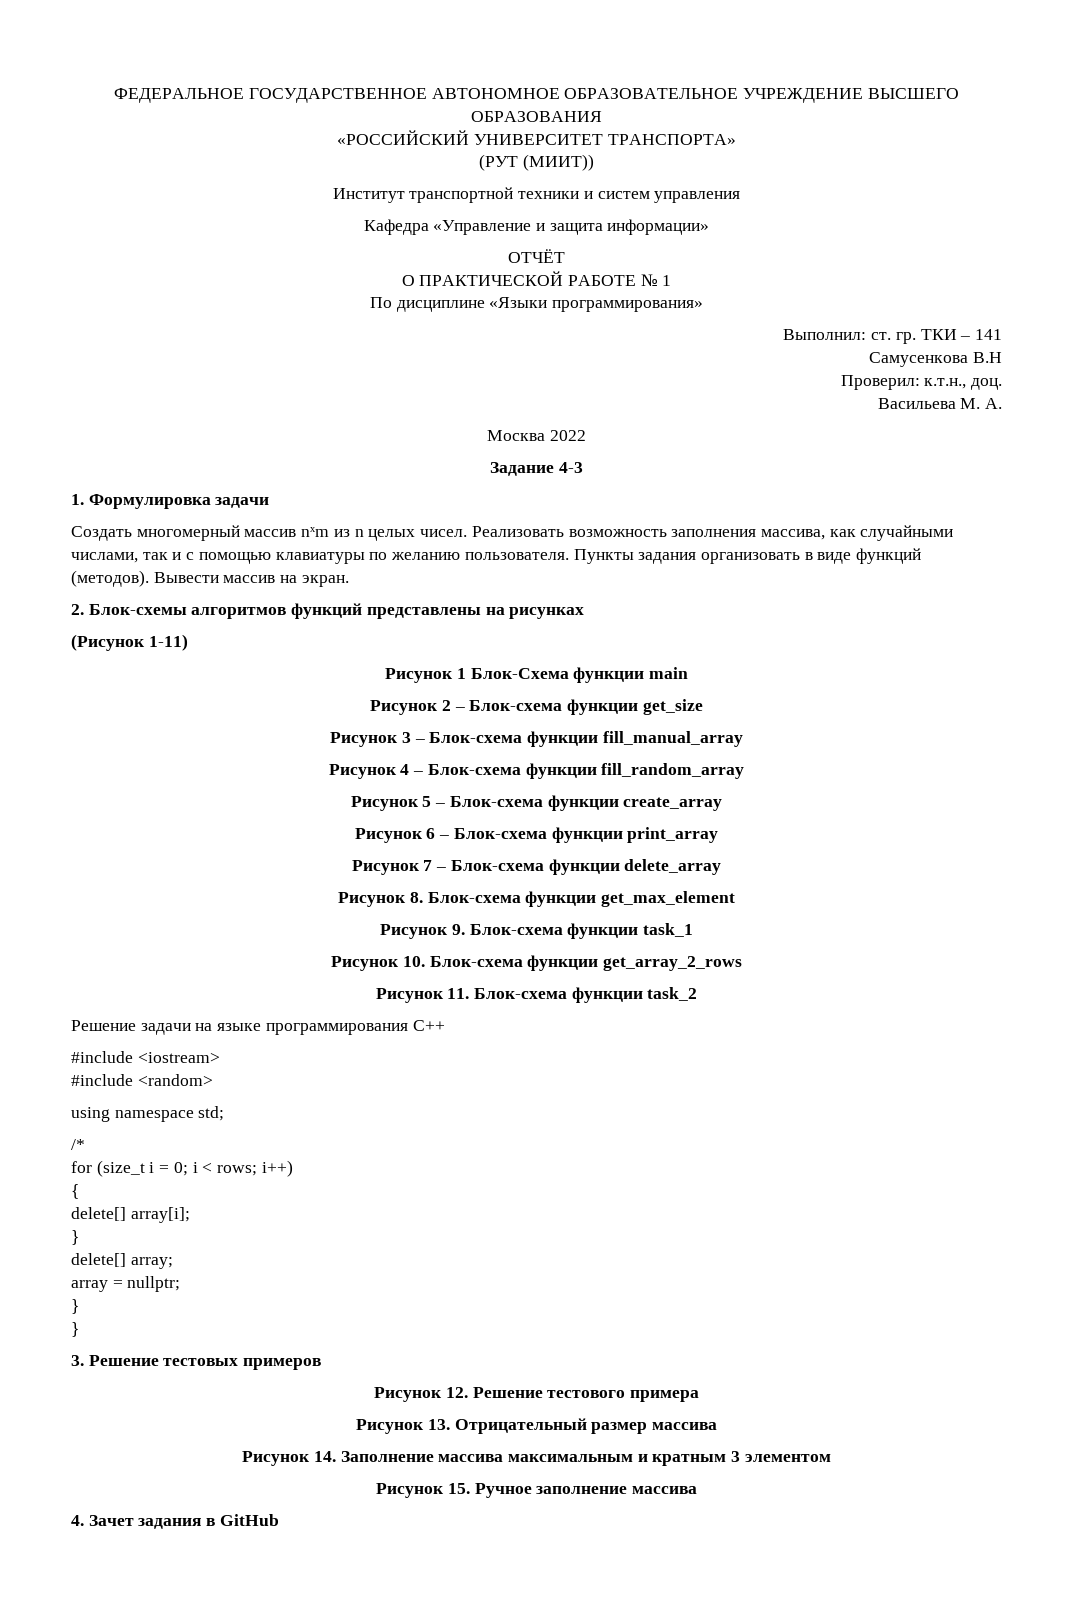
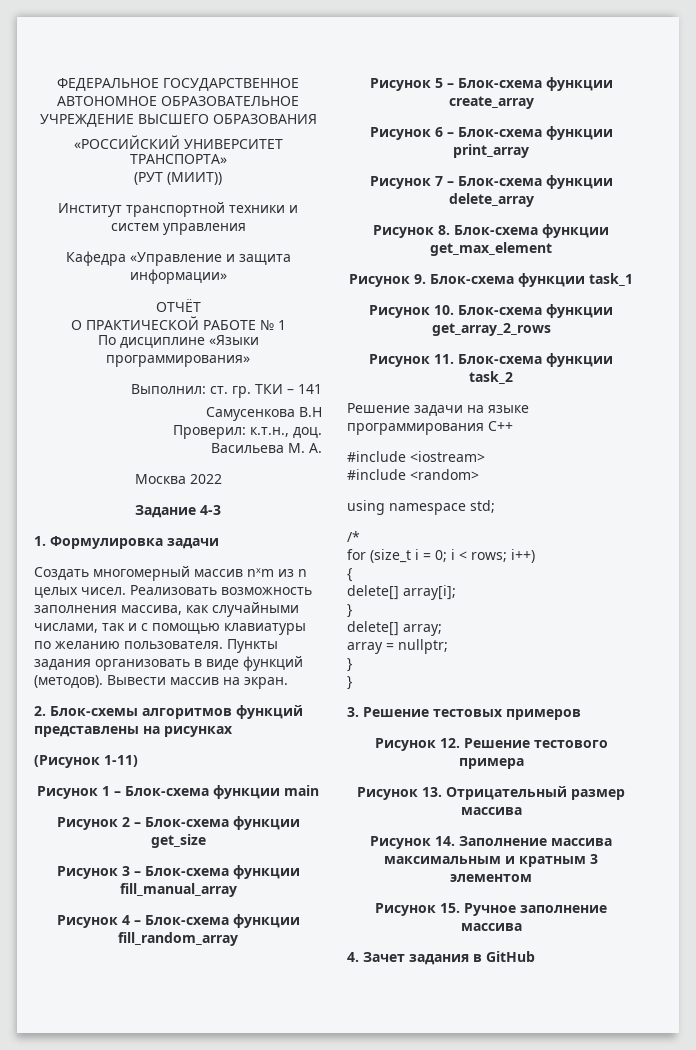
- Рисунок 1 Блок-Схема функции main
+ Рисунок 1 – Блок-схема функции main

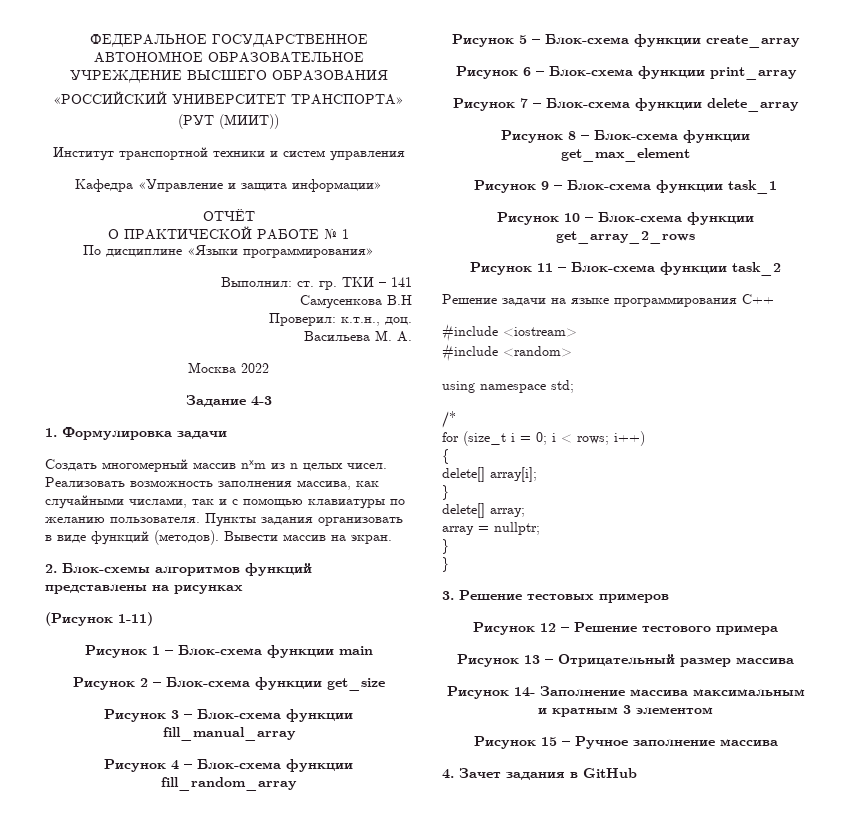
- Рисунок 8. Блок-схема функции get_max_element
+ Рисунок 8 – Блок-схема функции get_max_element
- Рисунок 9. Блок-схема функции task_1
+ Рисунок 9 – Блок-схема функции task_1
- Рисунок 10. Блок-схема функции get_array_2_rows
+ Рисунок 10 – Блок-схема функции get_array_2_rows
- Рисунок 11. Блок-схема функции task_2
+ Рисунок 11 – Блок-схема функции task_2
- Рисунок 12. Решение тестового примера
+ Рисунок 12 – Решение тестового примера
- Рисунок 13. Отрицательный размер массива
+ Рисунок 13 – Отрицательный размер массива
- Рисунок 14. Заполнение массива максимальным и кратным 3 элементом
+ Рисунок 14- Заполнение массива максимальным и кратным 3 элементом
- Рисунок 15. Ручное заполнение массива
+ Рисунок 15 – Ручное заполнение массива

